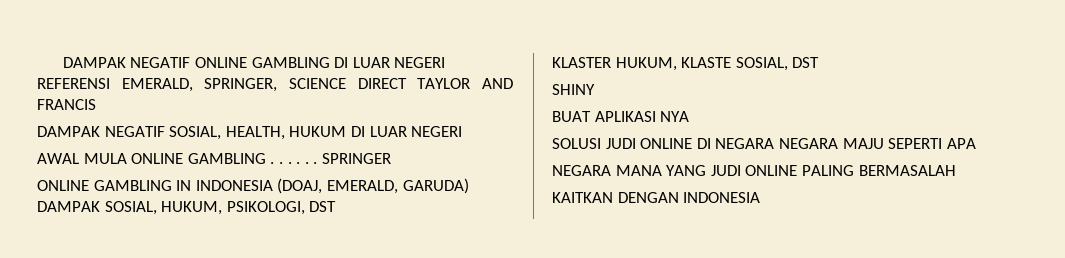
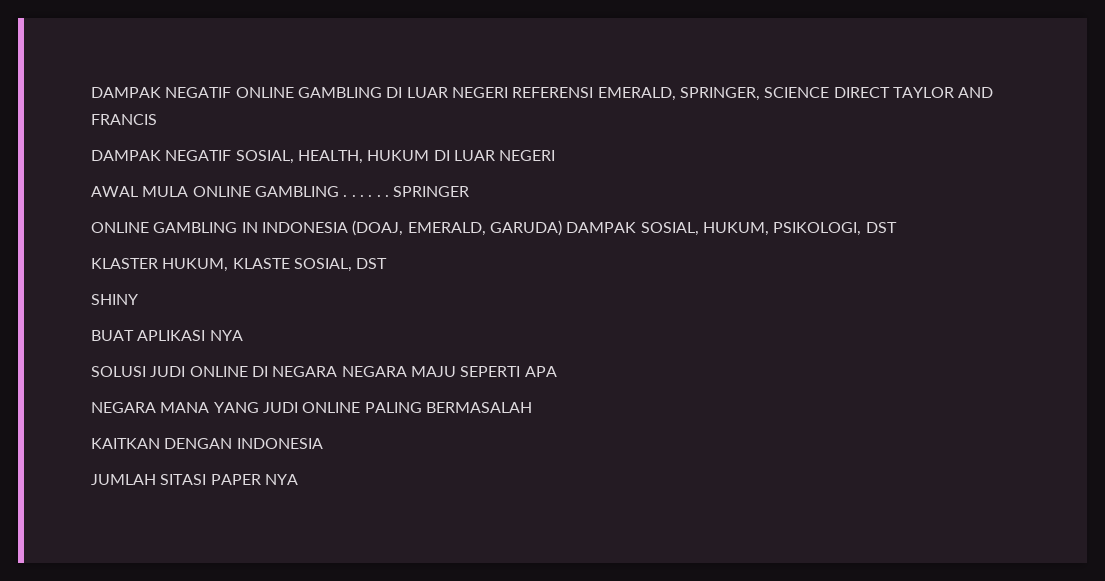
+ JUMLAH SITASI PAPER NYA

